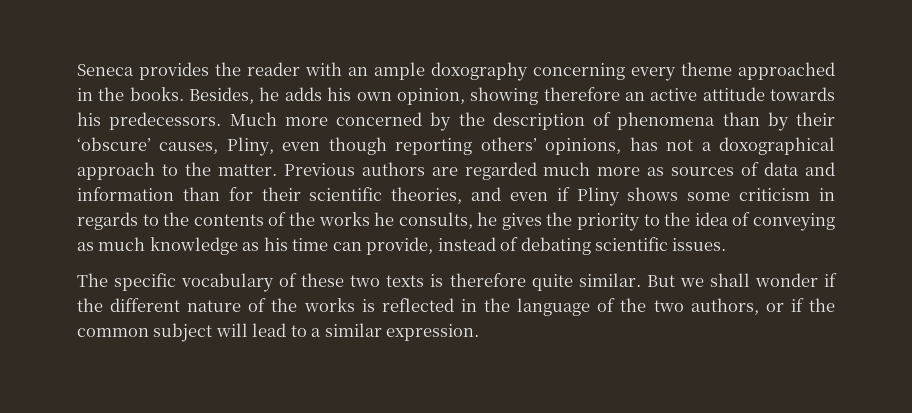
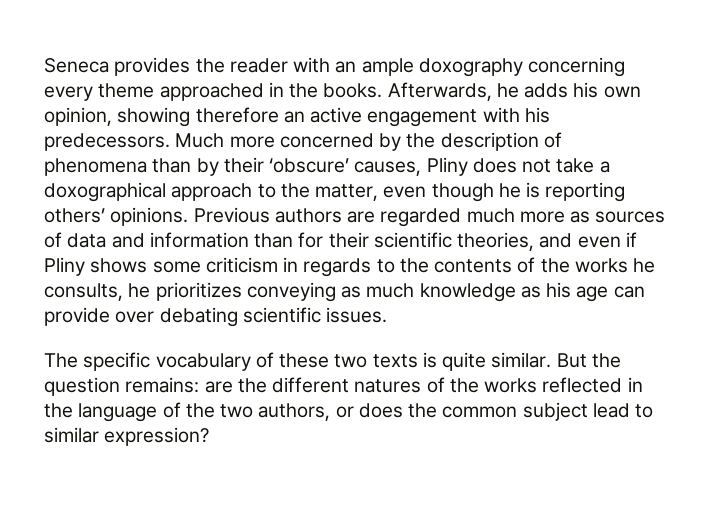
- Besides, he adds his own opinion, showing therefore an active attitude towards his predecessors.
+ Afterwards, he adds his own opinion, showing therefore an active engagement with his predecessors.
- Much more concerned by the description of phenomena than by their ‘obscure’ causes, Pliny, even though reporting others’ opinions, has not a doxographical approach to the matter.
+ Much more concerned by the description of phenomena than by their ‘obscure’ causes, Pliny does not take a doxographical approach to the matter, even though he is reporting others’ opinions.
- Previous authors are regarded much more as sources of data and information than for their scientific theories, and even if Pliny shows some criticism in regards to the contents of the works he consults, he gives the priority to the idea of conveying as much knowledge as his time can provide, instead of debating scientific issues.
+ Previous authors are regarded much more as sources of data and information than for their scientific theories, and even if Pliny shows some criticism in regards to the contents of the works he consults, he prioritizes conveying as much knowledge as his age can provide over debating scientific issues.
- The specific vocabulary of these two texts is therefore quite similar.
+ The specific vocabulary of these two texts is quite similar.
- But we shall wonder if the different nature of the works is reflected in the language of the two authors, or if the common subject will lead to a similar expression.
+ But the question remains: are the different natures of the works reflected in the language of the two authors, or does the common subject lead to similar expression?

